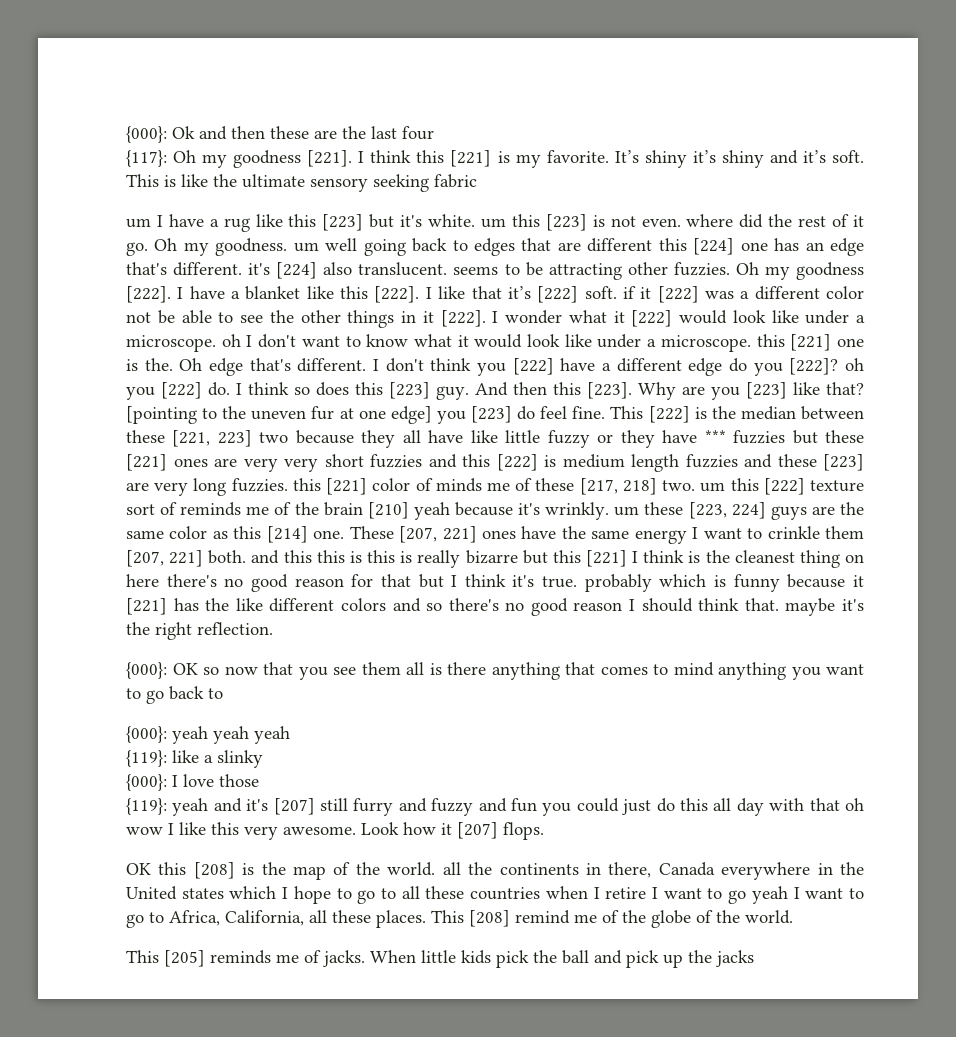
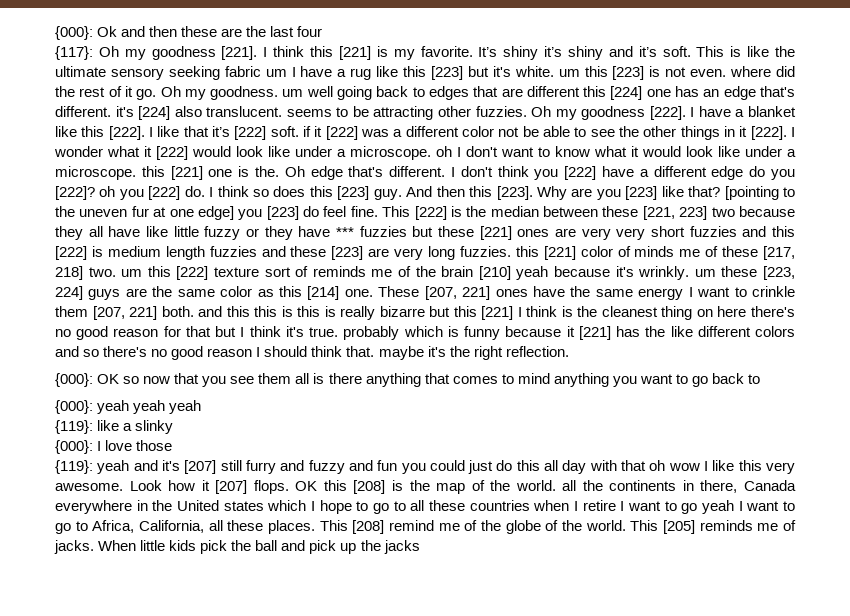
- This is like the ultimate sensory seeking fabric
- um I have a rug like this [223] but it's white. um this [223] is not even. where did the rest of it go.
+ This is like the ultimate sensory seeking fabric um I have a rug like this [223] but it's white. um this [223] is not even. where did the rest of it go.
- Look how it [207] flops.
- OK this [208] is the map of the world. all the continents in there, Canada everywhere in the United states which I hope to go to all these countries when I retire I want to go yeah I want to go to Africa, California, all these places.
+ Look how it [207] flops. OK this [208] is the map of the world. all the continents in there, Canada everywhere in the United states which I hope to go to all these countries when I retire I want to go yeah I want to go to Africa, California, all these places.
- This [208] remind me of the globe of the world.
- This [205] reminds me of jacks.
+ This [208] remind me of the globe of the world. This [205] reminds me of jacks.

